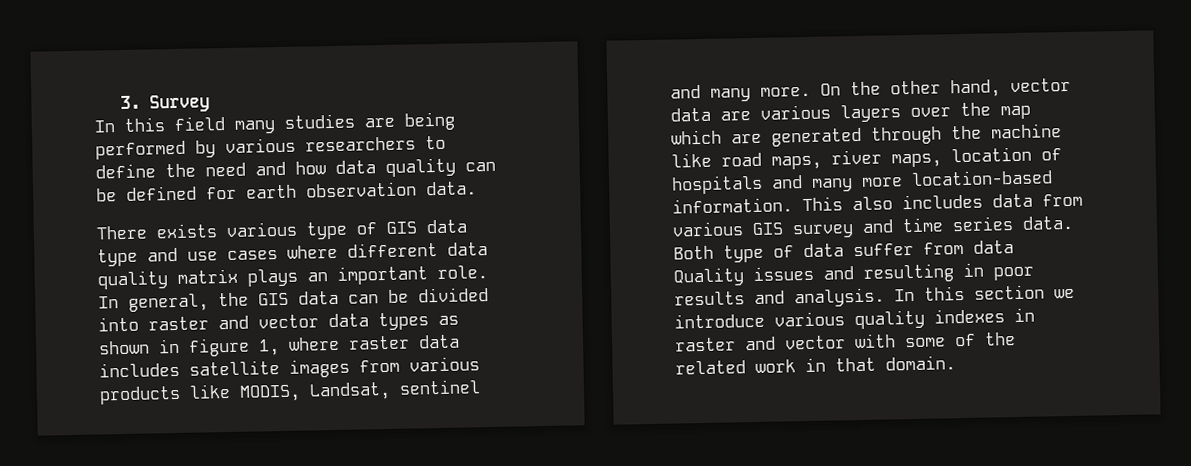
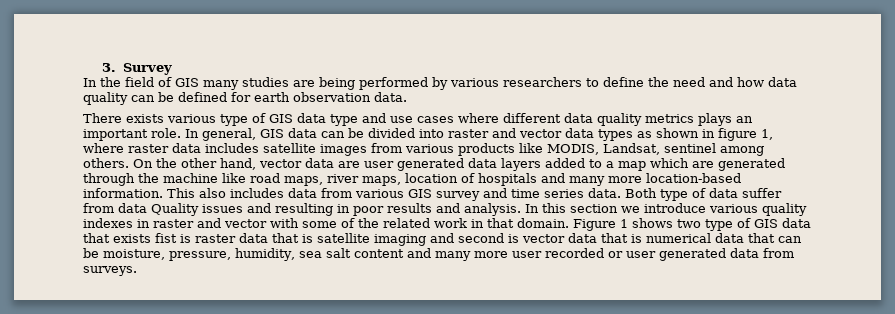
- In this field many studies are being performed by various researchers to define the need and how data quality can be defined for earth observation data.
+ In the field of GIS many studies are being performed by various researchers to define the need and how data quality can be defined for earth observation data.
- There exists various type of GIS data type and use cases where different data quality matrix plays an important role.
+ There exists various type of GIS data type and use cases where different data quality metrics plays an important role.
- In general, the GIS data can be divided into raster and vector data types as shown in figure 1, where raster data includes satellite images from various products like MODIS, Landsat, sentinel and many more.
+ In general, GIS data can be divided into raster and vector data types as shown in figure 1, where raster data includes satellite images from various products like MODIS, Landsat, sentinel among others.
- On the other hand, vector data are various layers over the map which are generated through the machine like road maps, river maps, location of hospitals and many more location-based information.
+ On the other hand, vector data are user generated data layers added to a map which are generated through the machine like road maps, river maps, location of hospitals and many more location-based information.
+ Figure 1 shows two type of GIS data that exists fist is raster data that is satellite imaging and second is vector data that is numerical data that can be moisture, pressure, humidity, sea salt content and many more user recorded or user generated data from surveys.

